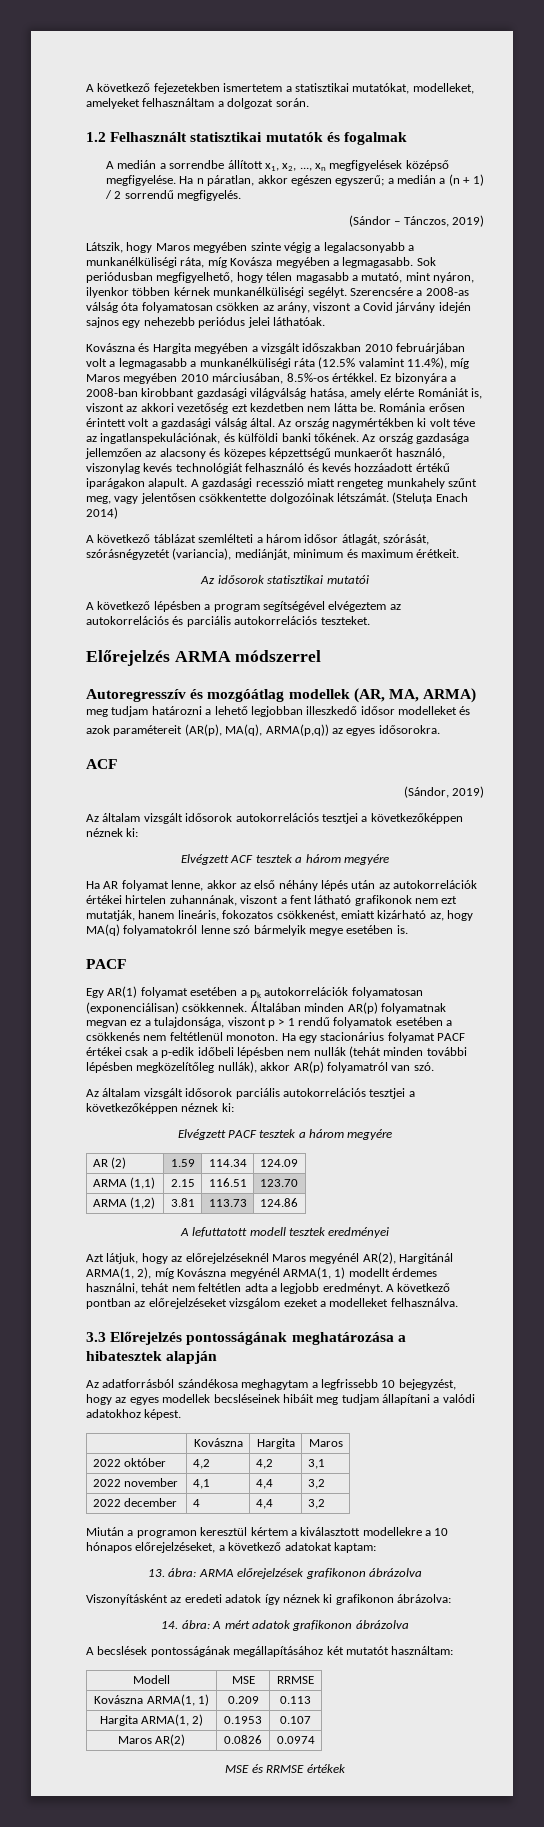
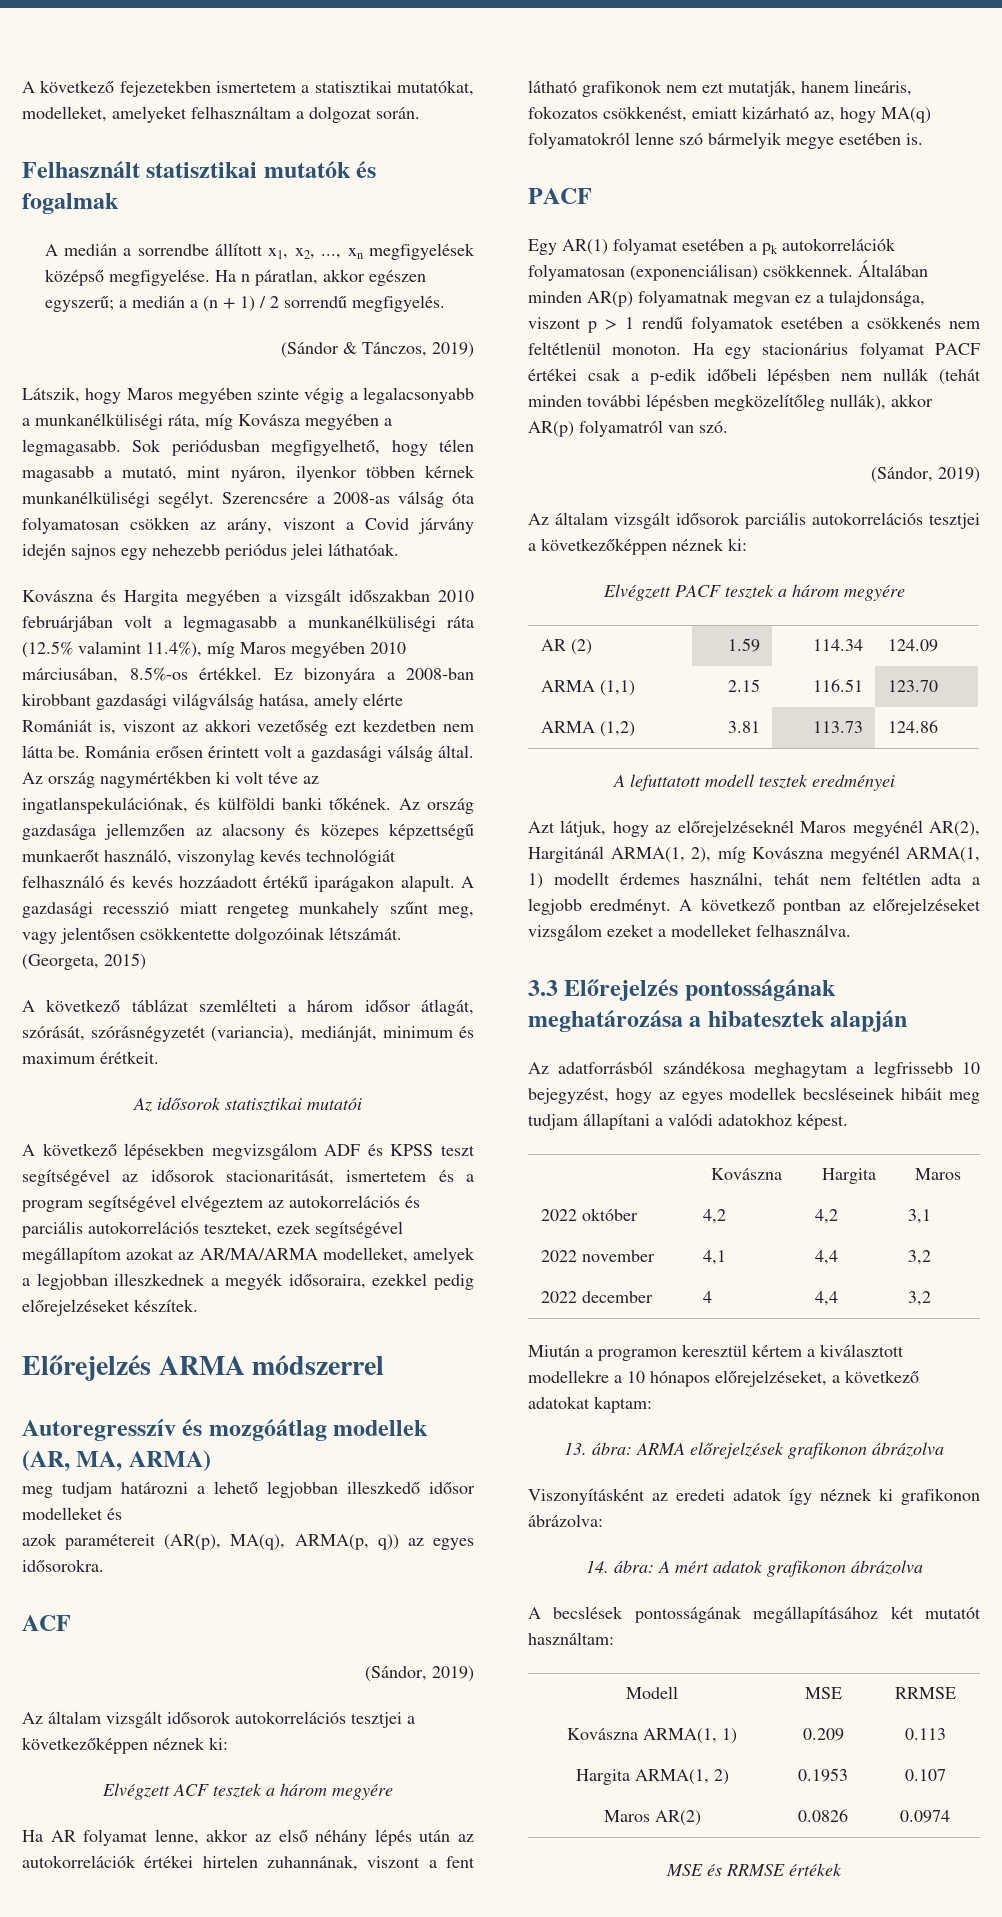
- 1.2 Felhasznált statisztikai mutatók és fogalmak
+ Felhasznált statisztikai mutatók és fogalmak
- (Sándor – Tánczos, 2019)
+ (Sándor & Tánczos, 2019)
- (Steluța Enach 2014)
+ (Georgeta, 2015)
- A következő lépésben a program segítségével elvégeztem az autokorrelációs és parciális autokorrelációs teszteket.
+ A következő lépésekben megvizsgálom ADF és KPSS teszt segítségével az idősorok stacionaritását, ismertetem és a program segítségével elvégeztem az autokorrelációs és parciális autokorrelációs teszteket, ezek segítségével megállapítom azokat az AR/MA/ARMA modelleket, amelyek a legjobban illeszkednek a megyék idősoraira, ezekkel pedig előrejelzéseket készítek.
- azok paramétereit (AR(p), MA(q), ARMA(p,q)) az egyes idősorokra.
+ azok paramétereit (AR(p), MA(q), ARMA(p, q)) az egyes idősorokra.
  Ha egy stacionárius folyamat PACF értékei csak a p-edik időbeli lépésben nem nullák (tehát minden további lépésben megközelítőleg nullák), akkor AR(p) folyamatról van szó.
+ (Sándor, 2019)

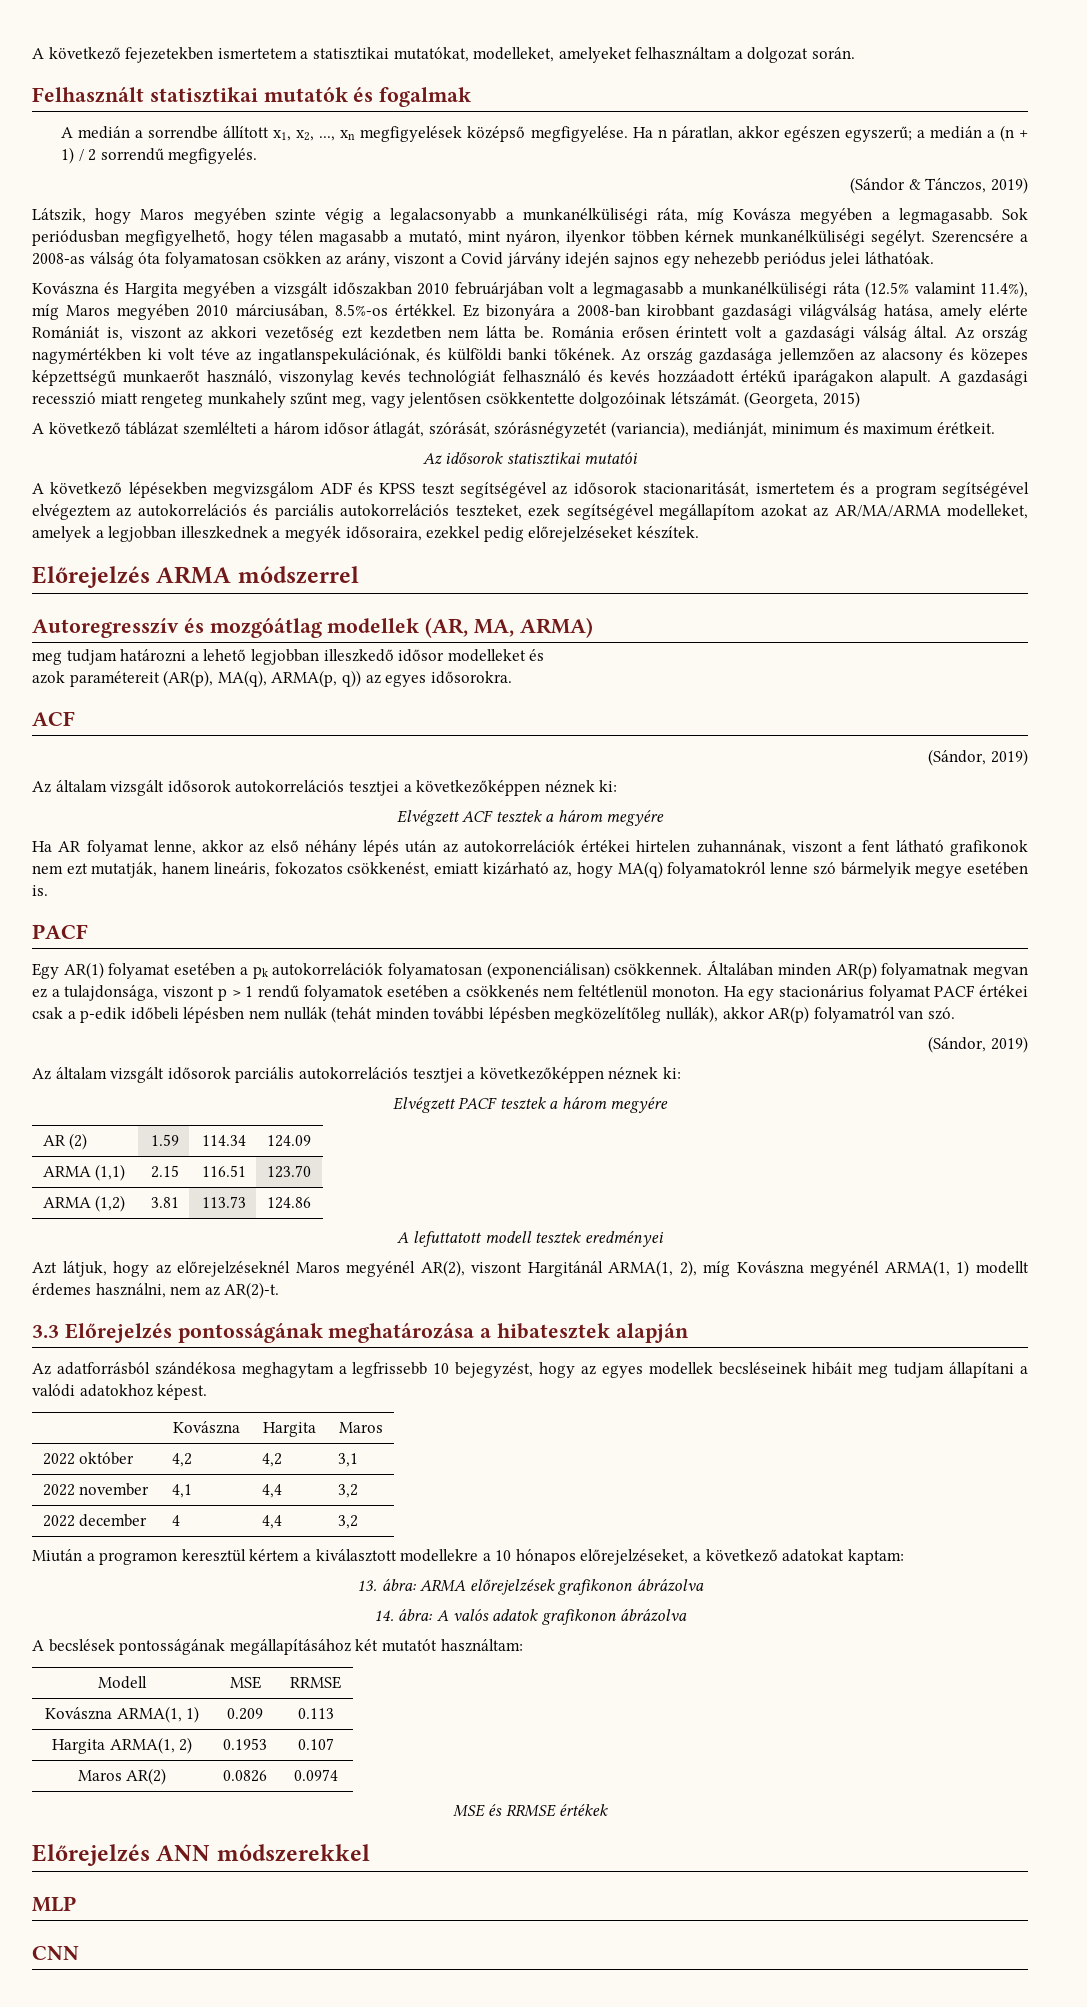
- Azt látjuk, hogy az előrejelzéseknél Maros megyénél AR(2), Hargitánál ARMA(1, 2), míg Kovászna megyénél ARMA(1, 1) modellt érdemes használni, tehát nem feltétlen adta a legjobb eredményt. A következő pontban az előrejelzéseket vizsgálom ezeket a modelleket felhasználva.
+ Azt látjuk, hogy az előrejelzéseknél Maros megyénél AR(2), viszont Hargitánál ARMA(1, 2), míg Kovászna megyénél ARMA(1, 1) modellt érdemes használni, nem az AR(2)-t.
- Viszonyításként az eredeti adatok így néznek ki grafikonon ábrázolva:
- 14. ábra: A mért adatok grafikonon ábrázolva
+ 14. ábra: A valós adatok grafikonon ábrázolva
+ Előrejelzés ANN módszerekkel
+ MLP
+ CNN

